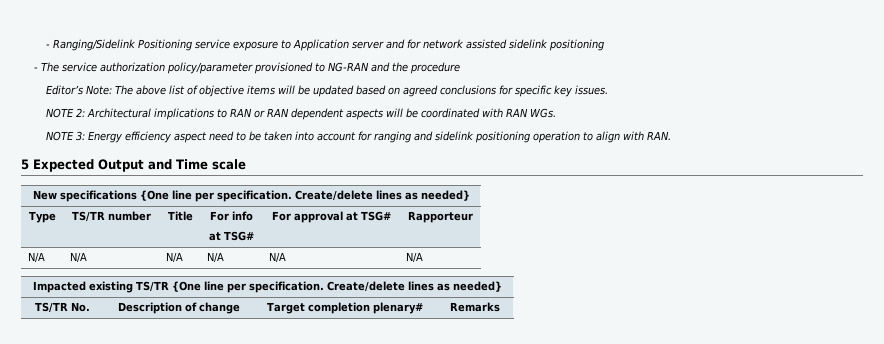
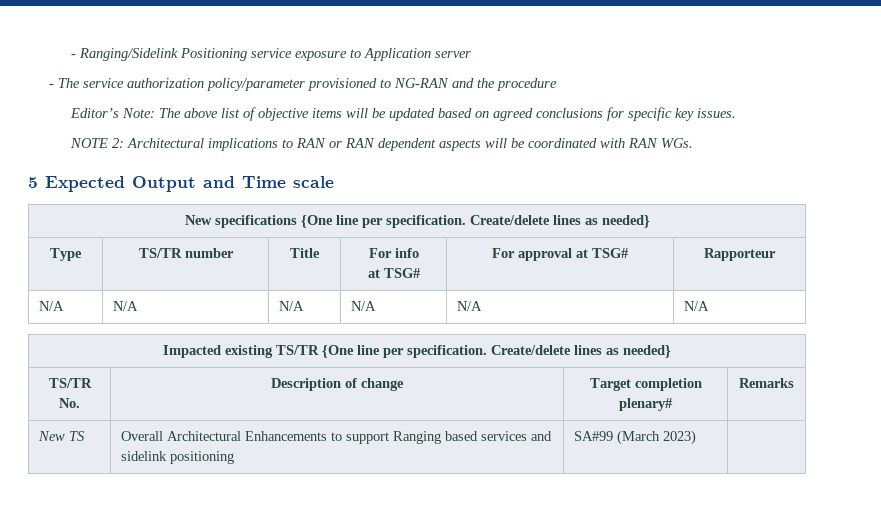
- - Ranging/Sidelink Positioning service exposure to Application server and for network assisted sidelink positioning
+ - Ranging/Sidelink Positioning service exposure to Application server
- NOTE 3: Energy efficiency aspect need to be taken into account for ranging and sidelink positioning operation to align with RAN.
+ New TS | Overall Architectural Enhancements to support Ranging based services and sidelink positioning | SA#99 (March 2023) |

